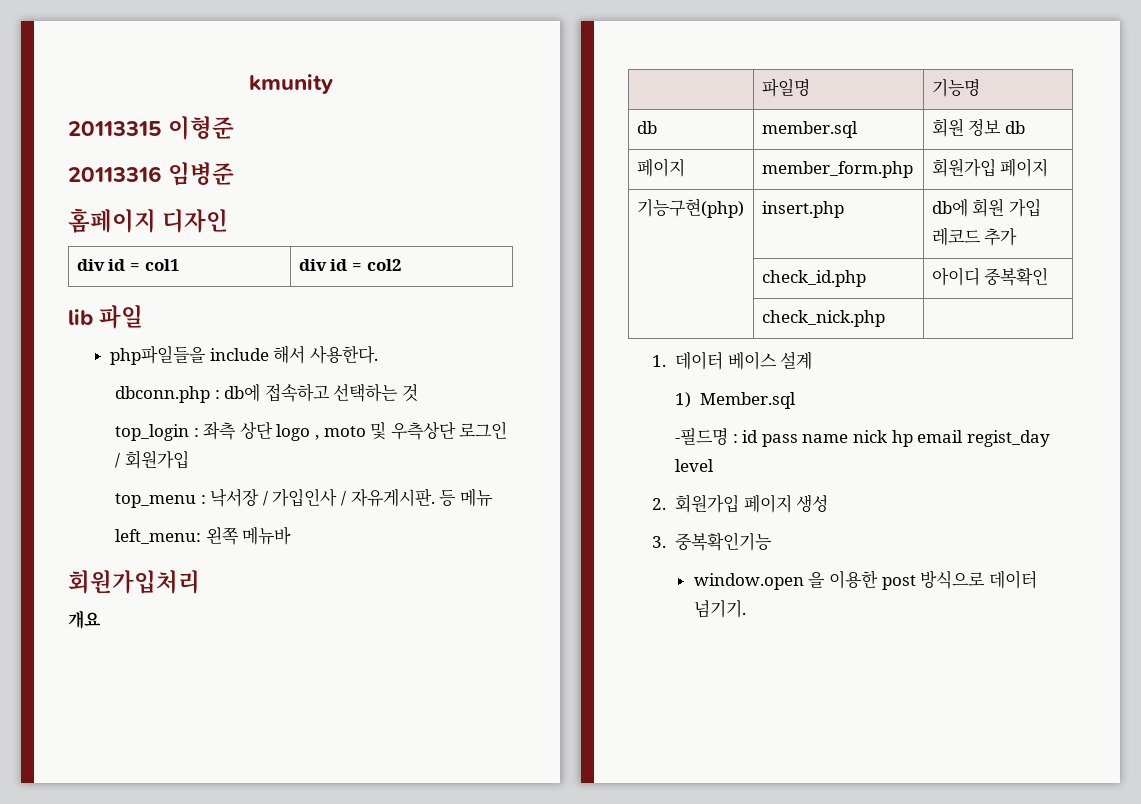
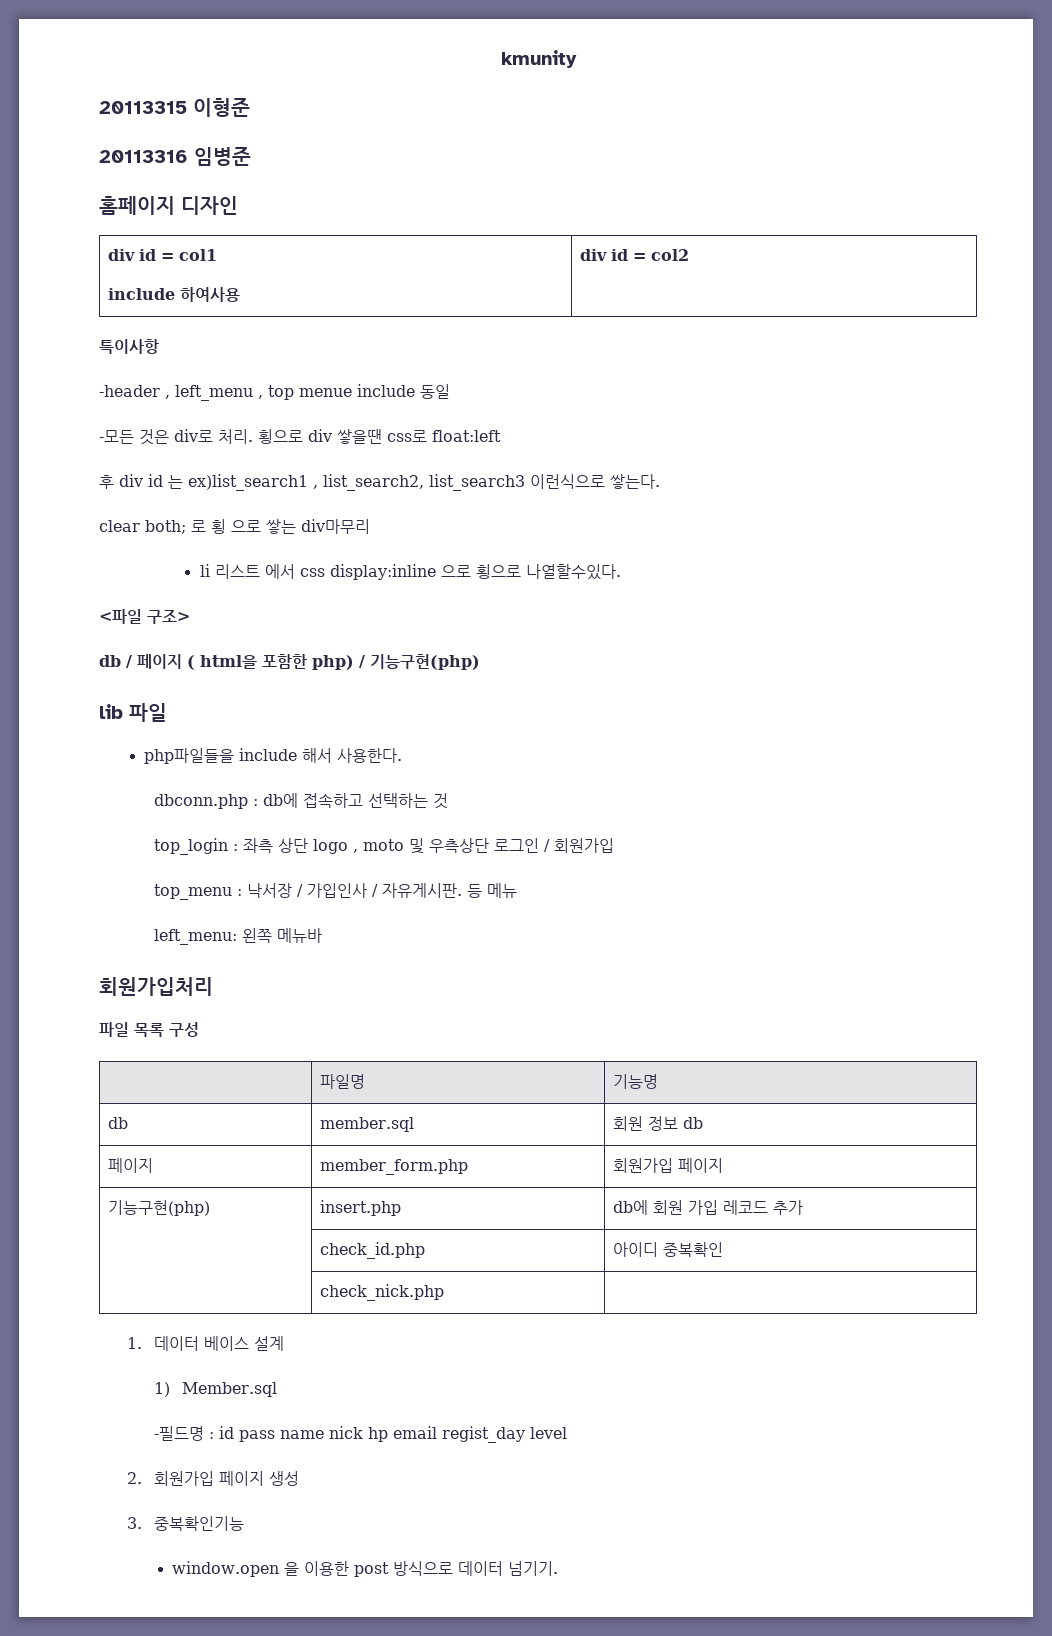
- div id = col1 | div id = col2
+ div id = col1
+ include 하여사용 | div id = col2
+ 특이사항
+ -header , left_menu , top menue include 동일
+ -모든 것은 div로 처리. 횡으로 div 쌓을땐 css로 float:left
+ 후 div id 는 ex)list_search1 , list_search2, list_search3 이런식으로 쌓는다.
+ clear both; 로 횡 으로 쌓는 div마무리
+ li 리스트 에서 css display:inline 으로 횡으로 나열할수있다.
+ <파일 구조>
+ db / 페이지 ( html을 포함한 php) / 기능구현(php)
- 개요
+ 파일 목록 구성

